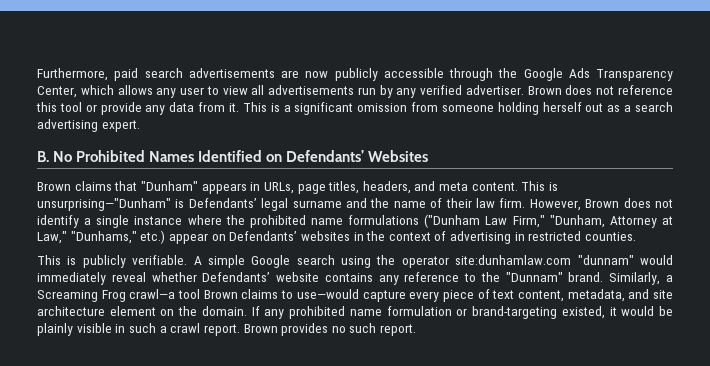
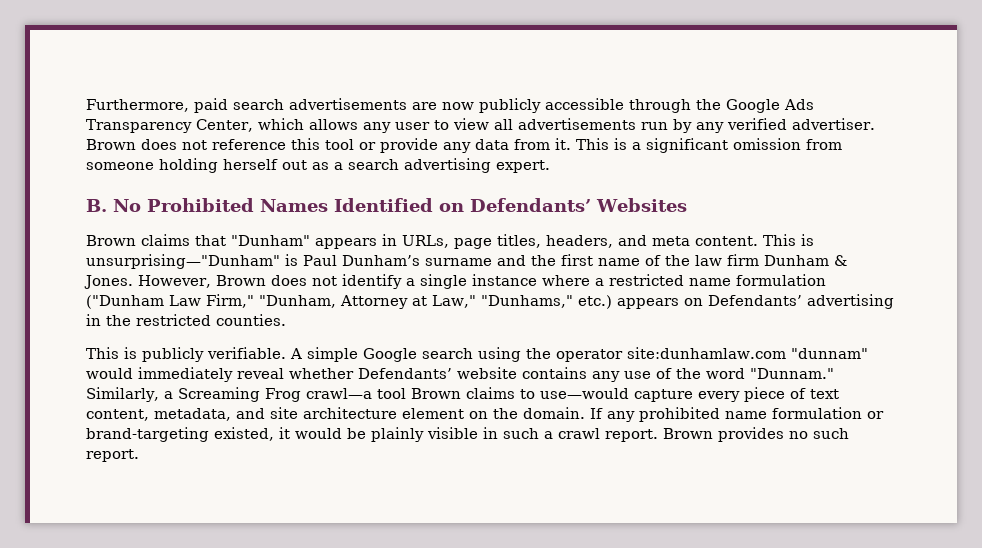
- This is unsurprising—"Dunham" is Defendants’ legal surname and the name of their law firm.
+ This is unsurprising—"Dunham" is Paul Dunham’s surname and the first name of the law firm Dunham & Jones.
- However, Brown does not identify a single instance where the prohibited name formulations ("Dunham Law Firm," "Dunham, Attorney at Law," "Dunhams," etc.) appear on Defendants’ websites in the context of advertising in restricted counties.
+ However, Brown does not identify a single instance where a restricted name formulation ("Dunham Law Firm," "Dunham, Attorney at Law," "Dunhams," etc.) appears on Defendants’ advertising in the restricted counties.
- A simple Google search using the operator site:dunhamlaw.com "dunnam" would immediately reveal whether Defendants’ website contains any reference to the "Dunnam" brand.
+ A simple Google search using the operator site:dunhamlaw.com "dunnam" would immediately reveal whether Defendants’ website contains any use of the word "Dunnam."

